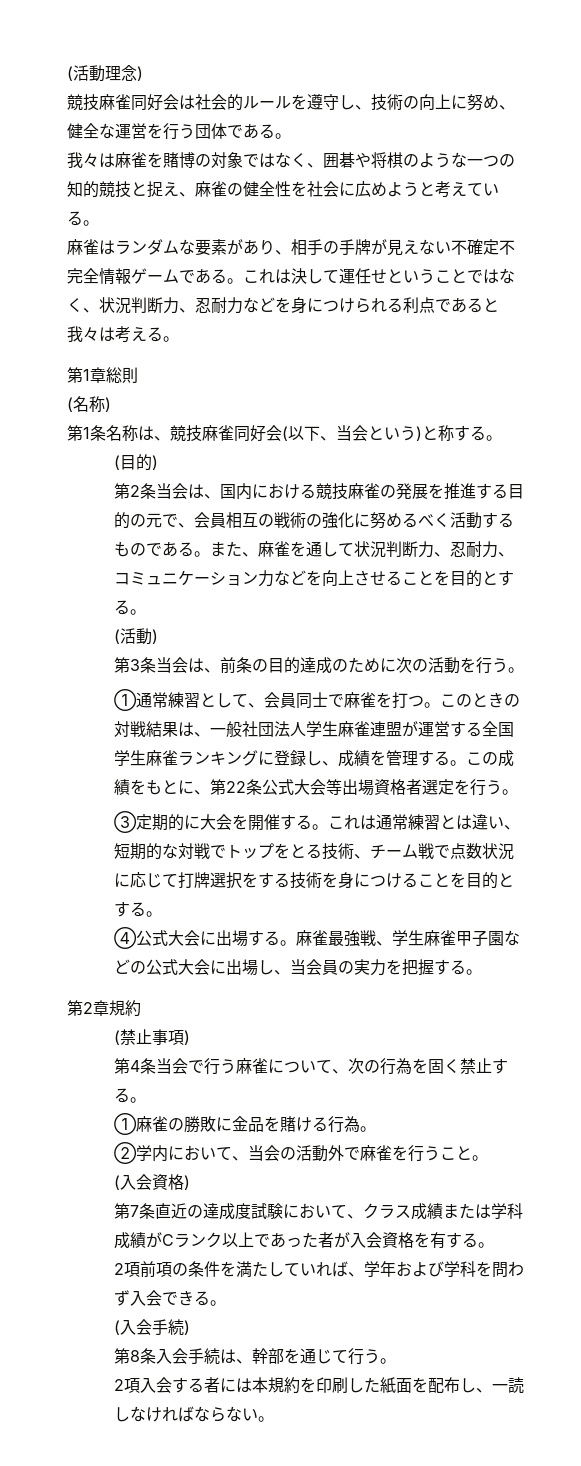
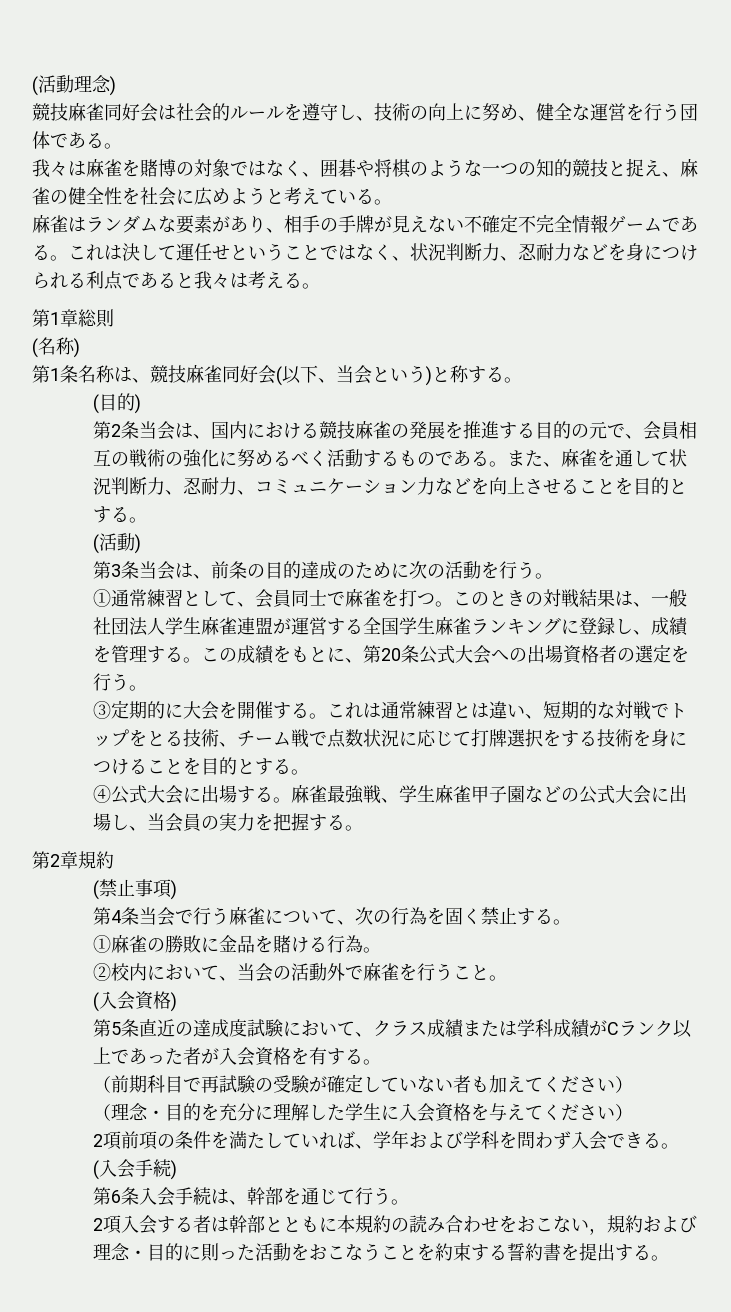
- この成績をもとに、第22条公式大会等出場資格者選定を行う。
+ この成績をもとに、第20条公式大会への出場資格者の選定を行う。
- ②学内において、当会の活動外で麻雀を行うこと。
+ ②校内において、当会の活動外で麻雀を行うこと。
- 第7条直近の達成度試験において、クラス成績または学科成績がCランク以上であった者が入会資格を有する。
+ 第5条直近の達成度試験において、クラス成績または学科成績がCランク以上であった者が入会資格を有する。
+ （前期科目で再試験の受験が確定していない者も加えてください）
+ （理念・目的を充分に理解した学生に入会資格を与えてください）
- 第8条入会手続は、幹部を通じて行う。
+ 第6条入会手続は、幹部を通じて行う。
- 2項入会する者には本規約を印刷した紙面を配布し、一読しなければならない。
+ 2項入会する者は幹部とともに本規約の読み合わせをおこない，規約および理念・目的に則った活動をおこなうことを約束する誓約書を提出する。

